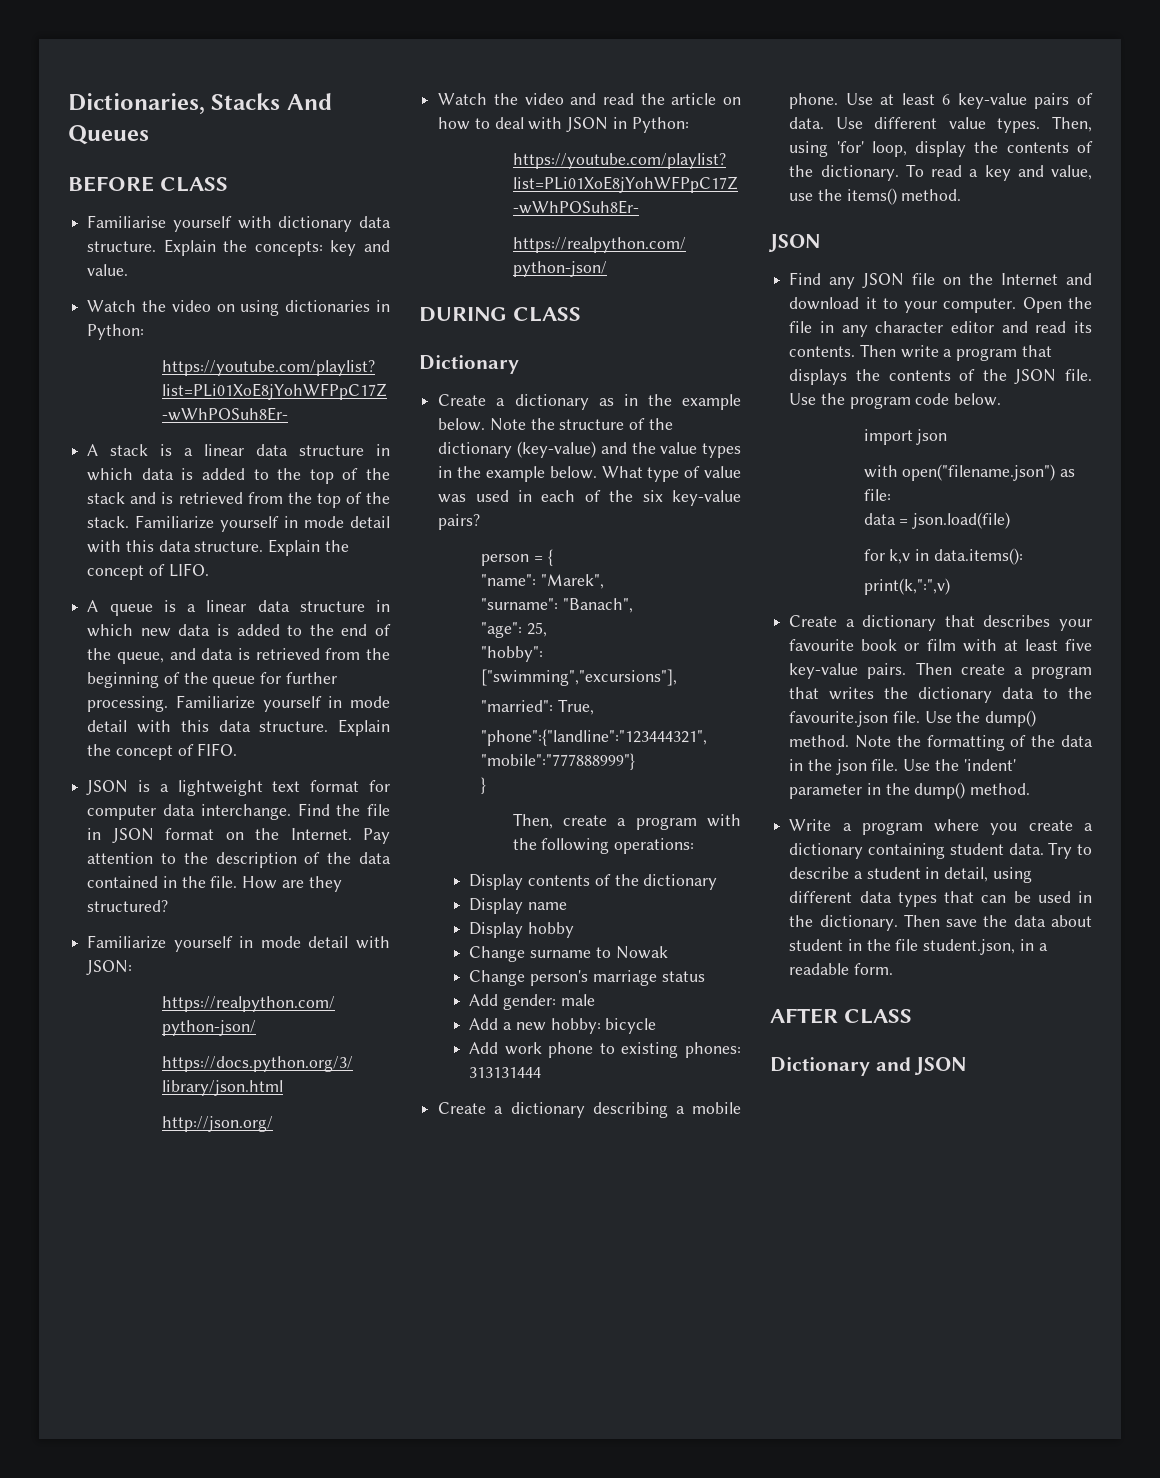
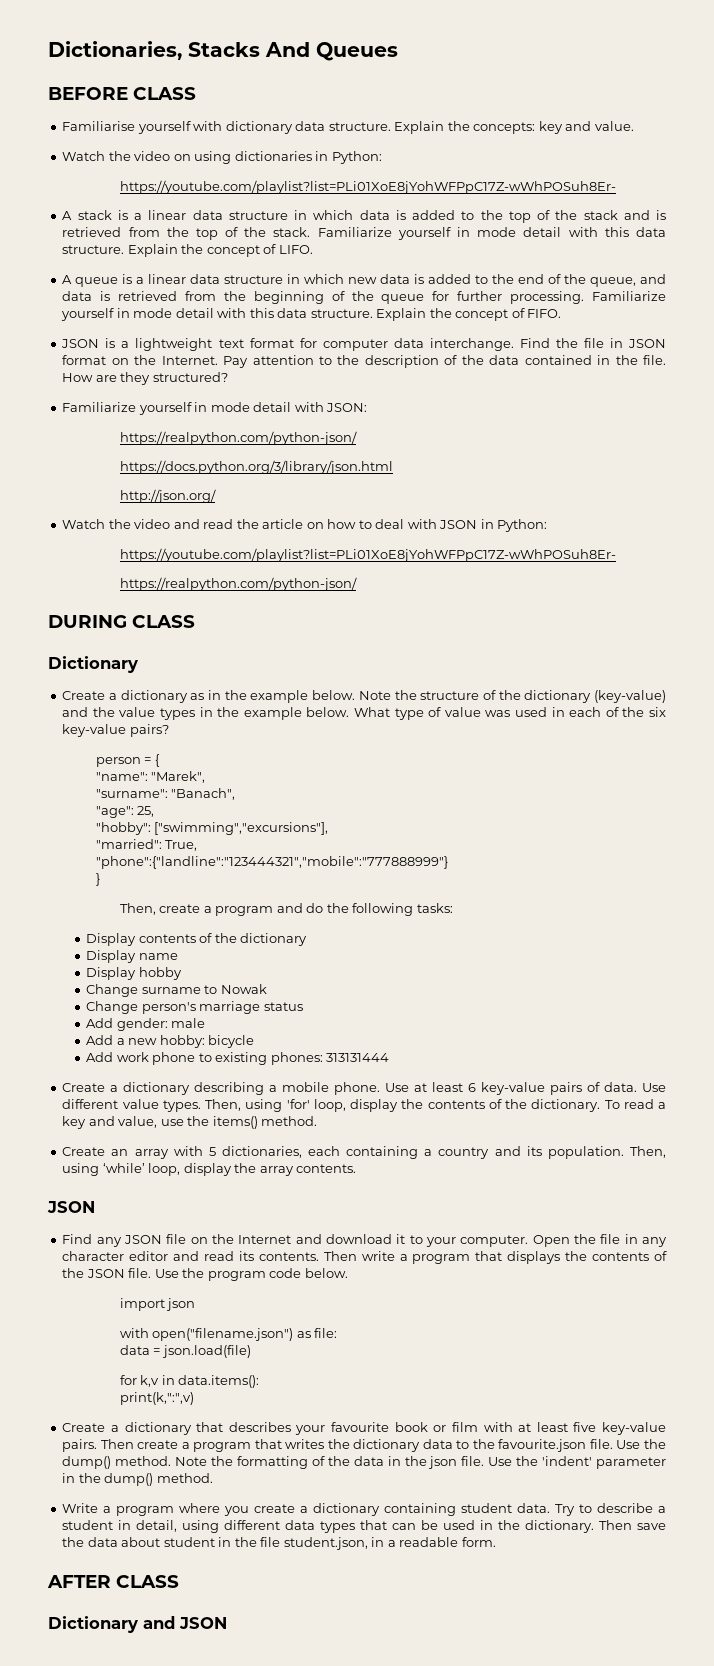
- Then, create a program with the following operations:
+ Then, create a program and do the following tasks:
+ Create an array with 5 dictionaries, each containing a country and its population. Then, using ‘while’ loop, display the array contents.

